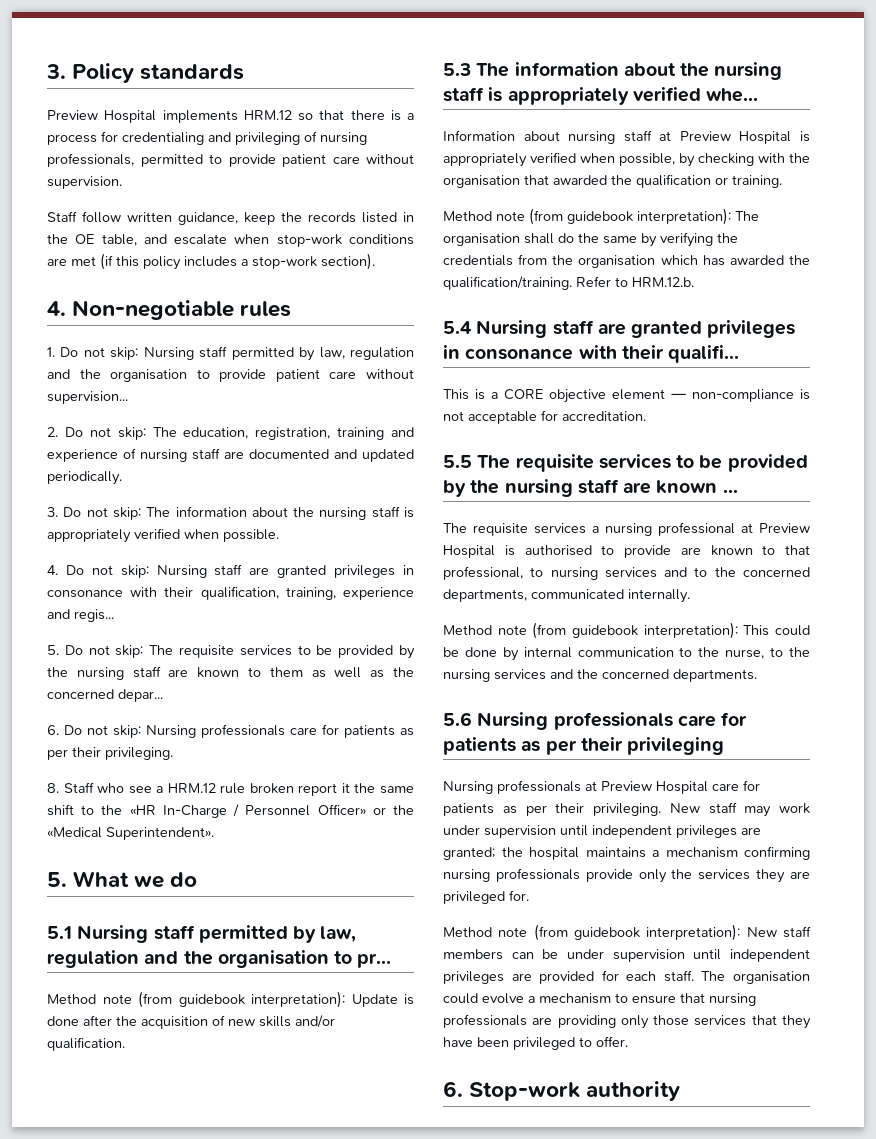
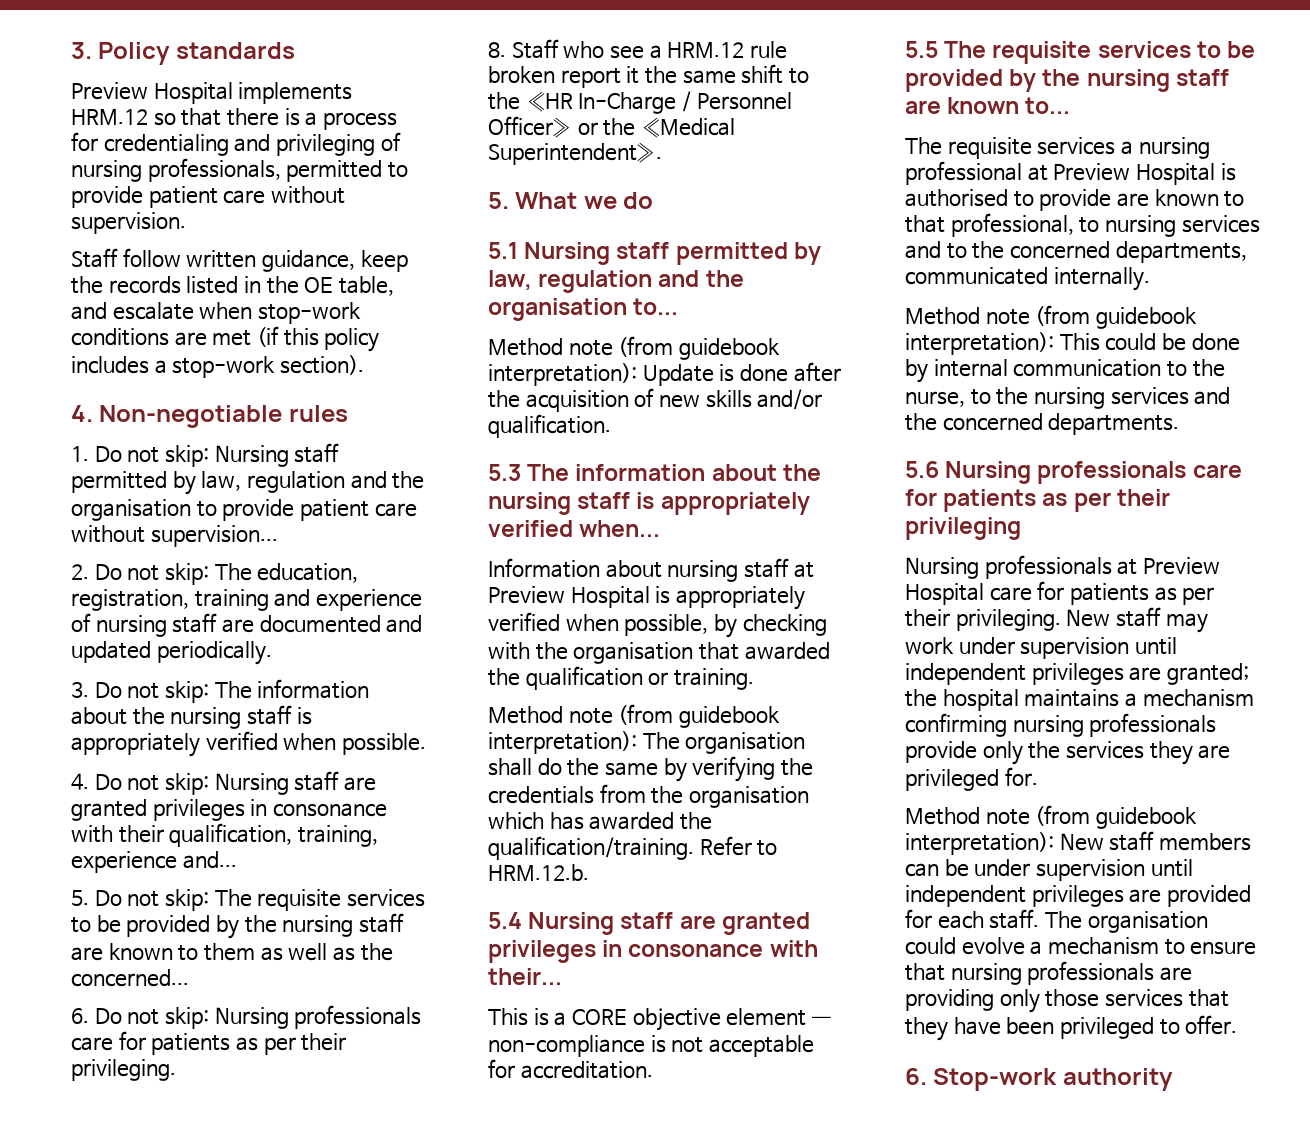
- 4. Do not skip: Nursing staff are granted privileges in consonance with their qualification, training, experience and regis...
+ 4. Do not skip: Nursing staff are granted privileges in consonance with their qualification, training, experience and...
- 5. Do not skip: The requisite services to be provided by the nursing staff are known to them as well as the concerned depar...
+ 5. Do not skip: The requisite services to be provided by the nursing staff are known to them as well as the concerned...
- 5.1 Nursing staff permitted by law, regulation and the organisation to pr...
+ 5.1 Nursing staff permitted by law, regulation and the organisation to...
- 5.3 The information about the nursing staff is appropriately verified whe...
+ 5.3 The information about the nursing staff is appropriately verified when...
- 5.4 Nursing staff are granted privileges in consonance with their qualifi...
+ 5.4 Nursing staff are granted privileges in consonance with their...
- 5.5 The requisite services to be provided by the nursing staff are known ...
+ 5.5 The requisite services to be provided by the nursing staff are known to...

